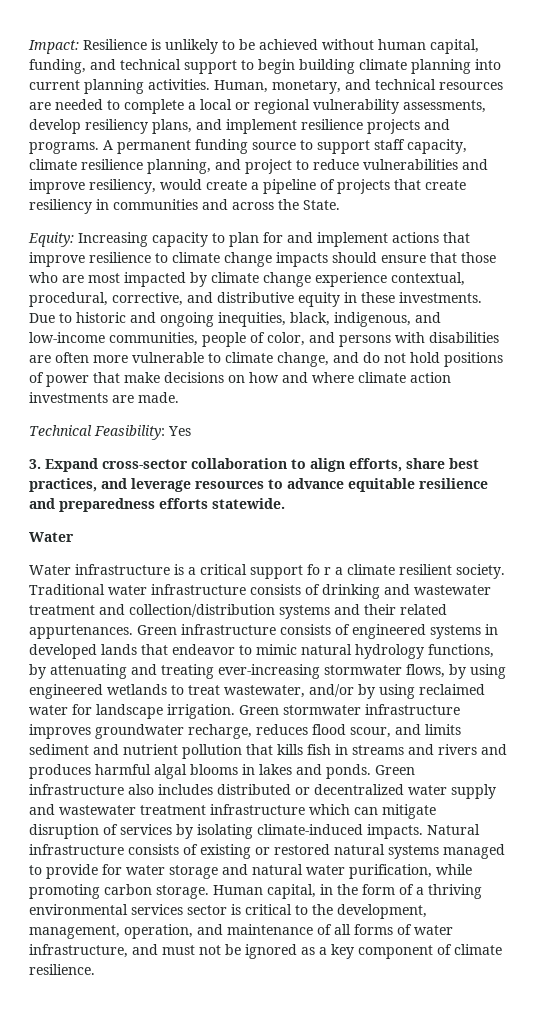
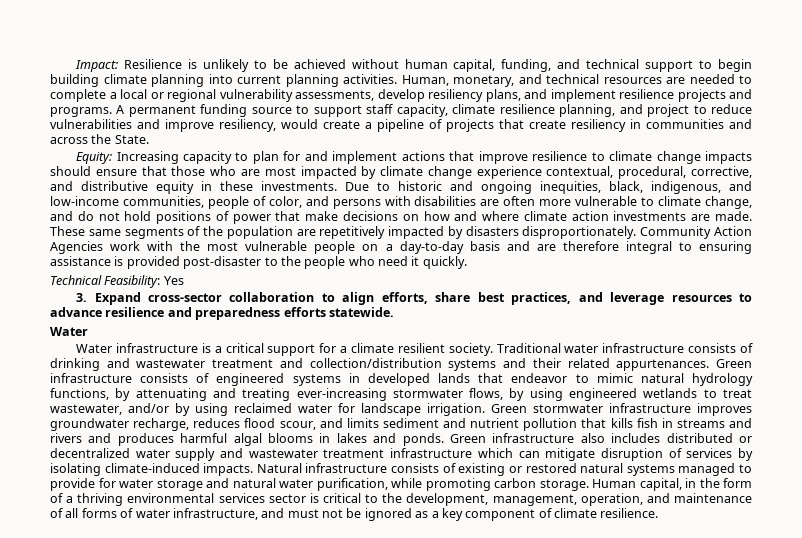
+ These same segments of the population are repetitively impacted by disasters disproportionately. Community Action Agencies work with the most vulnerable people on a day-to-day basis and are therefore integral to ensuring assistance is provided post-disaster to the people who need it quickly.
- 3. Expand cross-sector collaboration to align efforts, share best practices, and leverage resources to advance equitable resilience and preparedness efforts statewide.
+ 3. Expand cross-sector collaboration to align efforts, share best practices, and leverage resources to advance resilience and preparedness efforts statewide.
- Water infrastructure is a critical support fo r a climate resilient society.
+ Water infrastructure is a critical support for a climate resilient society.

